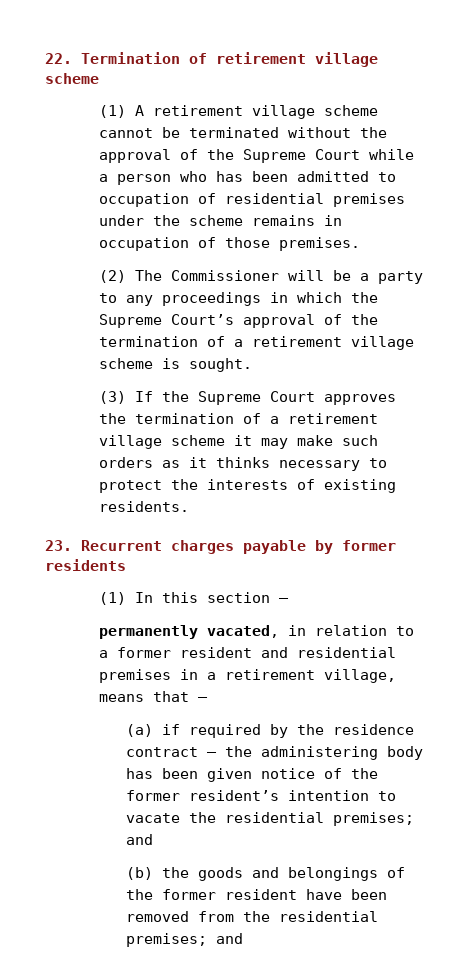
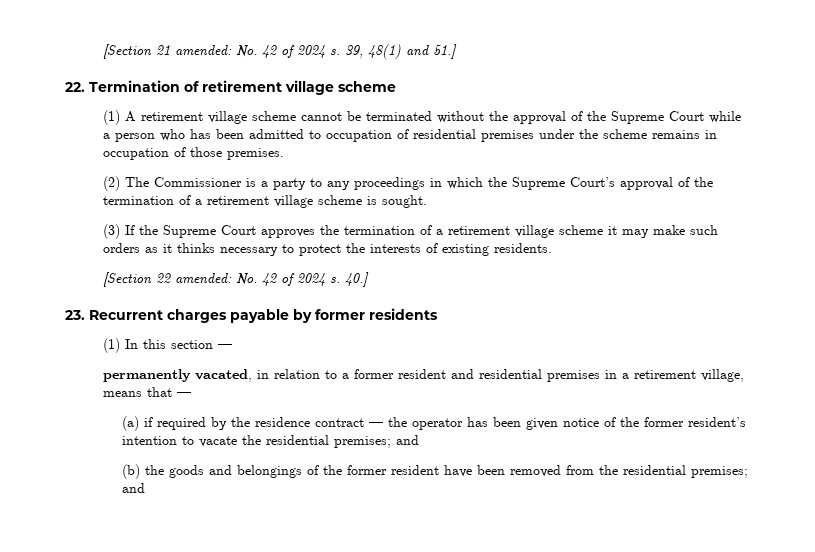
+ [Section 21 amended: No. 42 of 2024 s. 39, 48(1) and 51.]
- (2) The Commissioner will be a party to any proceedings in which the Supreme Court’s approval of the termination of a retirement village scheme is sought.
+ (2) The Commissioner is a party to any proceedings in which the Supreme Court’s approval of the termination of a retirement village scheme is sought.
+ [Section 22 amended: No. 42 of 2024 s. 40.]
- (a) if required by the residence contract — the administering body has been given notice of the former resident’s intention to vacate the residential premises; and
+ (a) if required by the residence contract — the operator has been given notice of the former resident’s intention to vacate the residential premises; and

